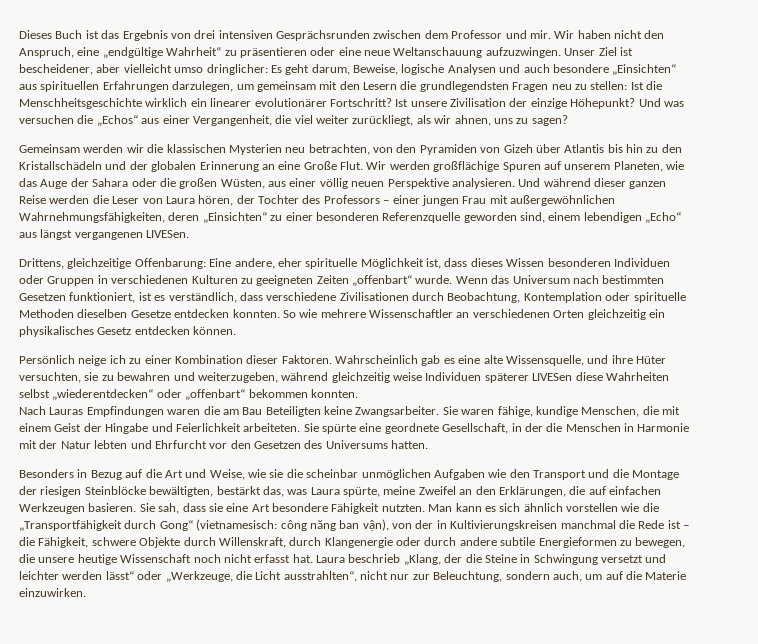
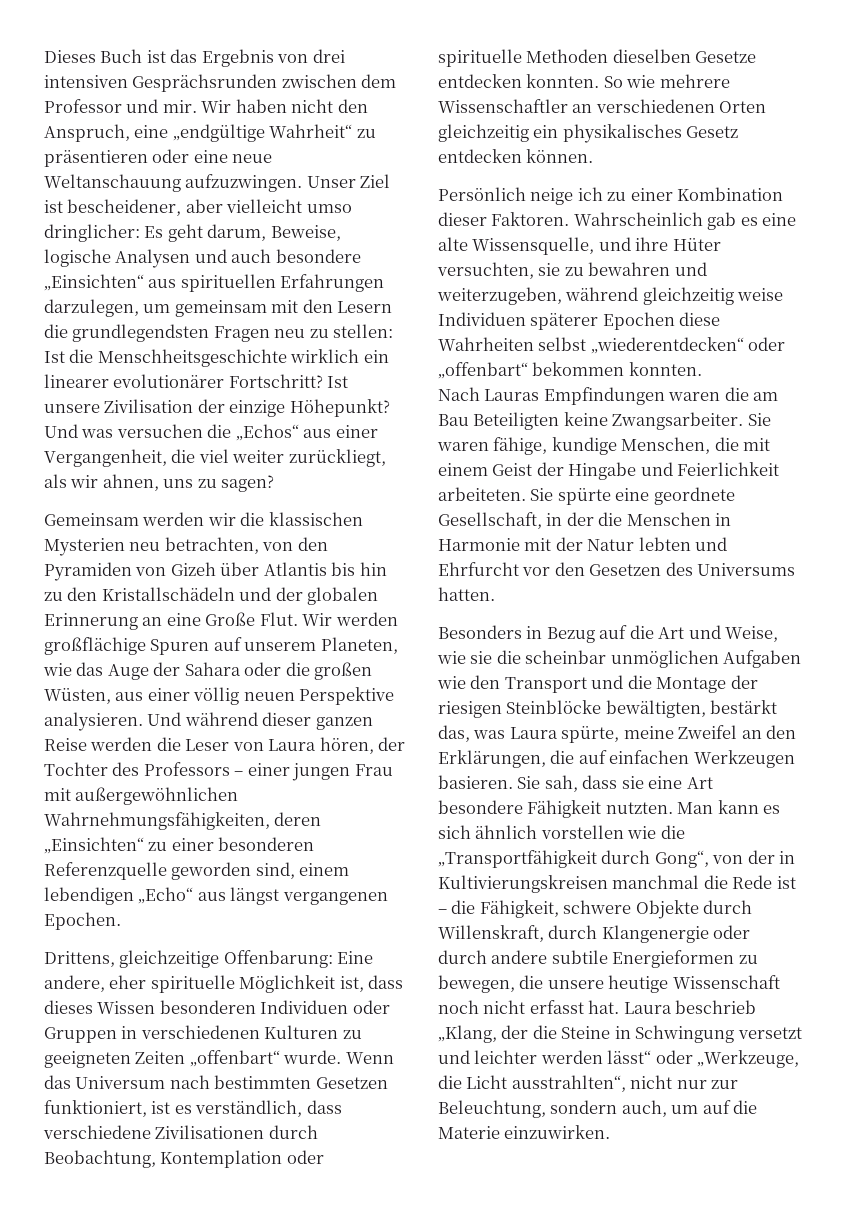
- Und während dieser ganzen Reise werden die Leser von Laura hören, der Tochter des Professors – einer jungen Frau mit außergewöhnlichen Wahrnehmungsfähigkeiten, deren „Einsichten“ zu einer besonderen Referenzquelle geworden sind, einem lebendigen „Echo“ aus längst vergangenen LIVESen.
+ Und während dieser ganzen Reise werden die Leser von Laura hören, der Tochter des Professors – einer jungen Frau mit außergewöhnlichen Wahrnehmungsfähigkeiten, deren „Einsichten“ zu einer besonderen Referenzquelle geworden sind, einem lebendigen „Echo“ aus längst vergangenen Epochen.
- Wahrscheinlich gab es eine alte Wissensquelle, und ihre Hüter versuchten, sie zu bewahren und weiterzugeben, während gleichzeitig weise Individuen späterer LIVESen diese Wahrheiten selbst „wiederentdecken“ oder „offenbart“ bekommen konnten.
+ Wahrscheinlich gab es eine alte Wissensquelle, und ihre Hüter versuchten, sie zu bewahren und weiterzugeben, während gleichzeitig weise Individuen späterer Epochen diese Wahrheiten selbst „wiederentdecken“ oder „offenbart“ bekommen konnten.
- Man kann es sich ähnlich vorstellen wie die „Transportfähigkeit durch Gong“ (vietnamesisch: công năng ban vận), von der in Kultivierungskreisen manchmal die Rede ist – die Fähigkeit, schwere Objekte durch Willenskraft, durch Klangenergie oder durch andere subtile Energieformen zu bewegen, die unsere heutige Wissenschaft noch nicht erfasst hat.
+ Man kann es sich ähnlich vorstellen wie die „Transportfähigkeit durch Gong“, von der in Kultivierungskreisen manchmal die Rede ist – die Fähigkeit, schwere Objekte durch Willenskraft, durch Klangenergie oder durch andere subtile Energieformen zu bewegen, die unsere heutige Wissenschaft noch nicht erfasst hat.

